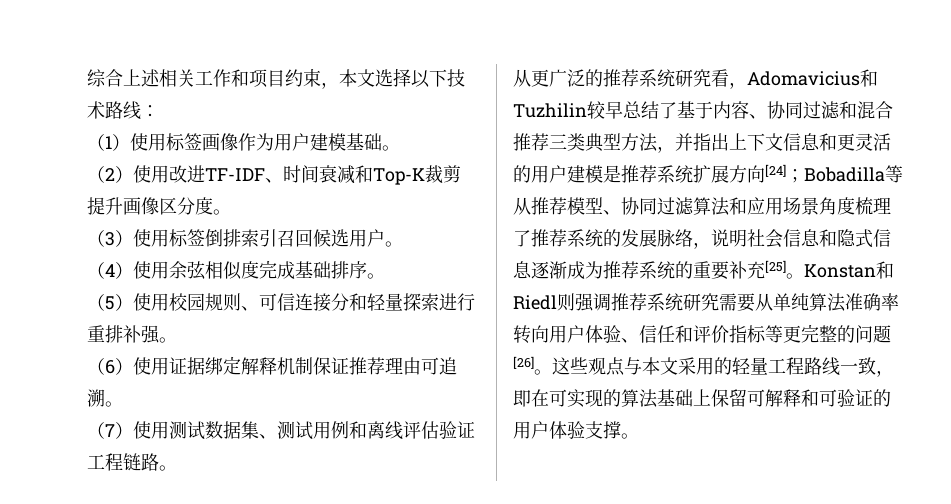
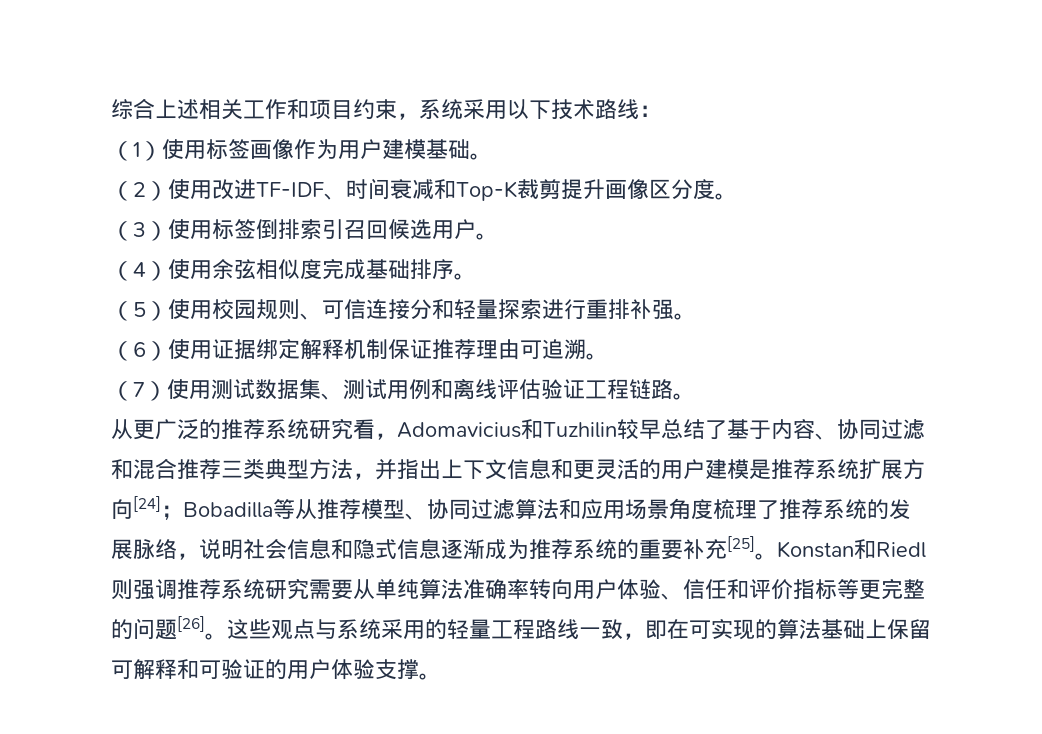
- 综合上述相关工作和项目约束，本文选择以下技术路线：
+ 综合上述相关工作和项目约束，系统采用以下技术路线：
- 这些观点与本文采用的轻量工程路线一致，即在可实现的算法基础上保留可解释和可验证的用户体验支撑。
+ 这些观点与系统采用的轻量工程路线一致，即在可实现的算法基础上保留可解释和可验证的用户体验支撑。

